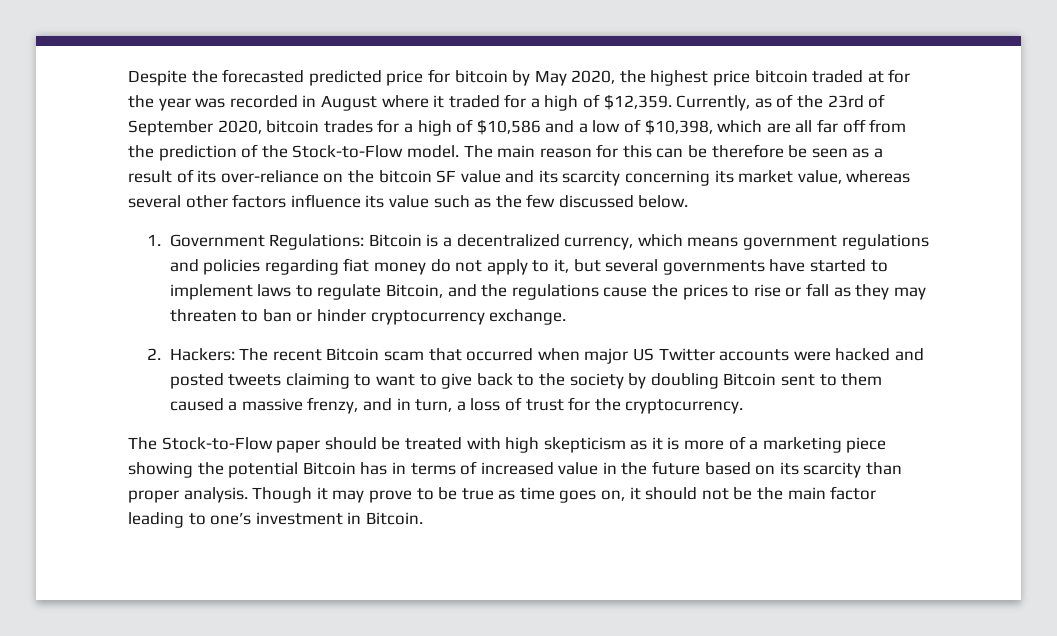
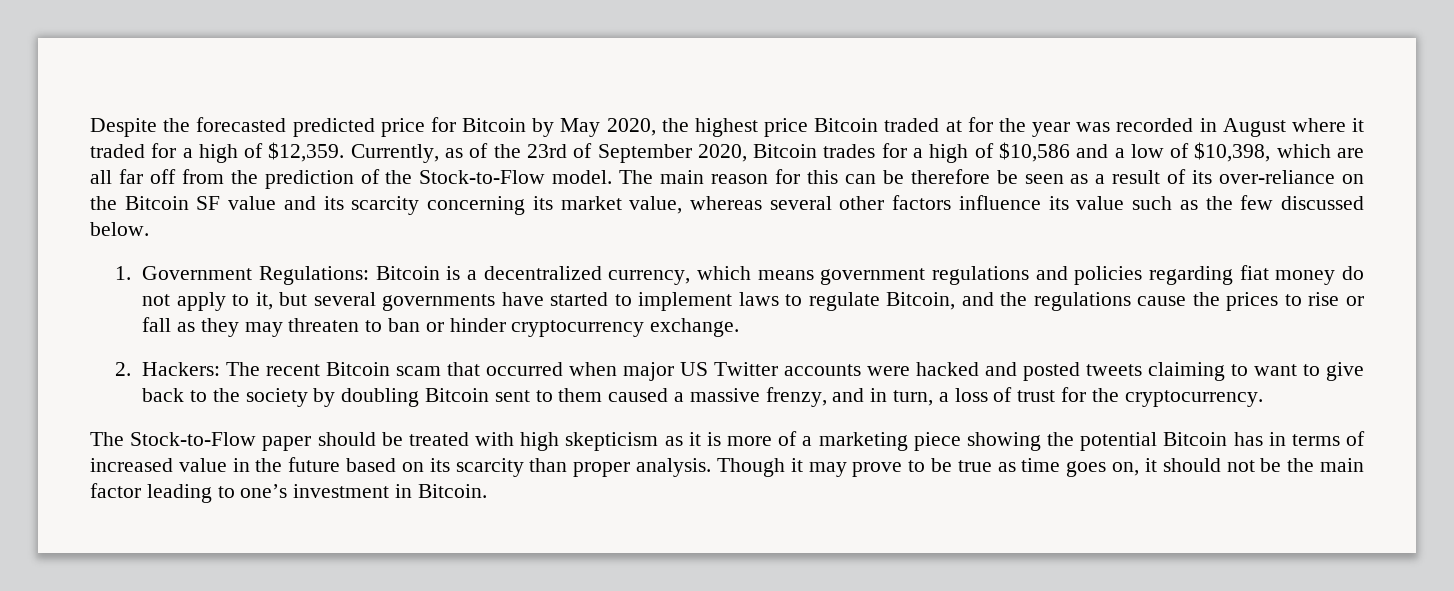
- Despite the forecasted predicted price for bitcoin by May 2020, the highest price bitcoin traded at for the year was recorded in August where it traded for a high of $12,359.
+ Despite the forecasted predicted price for Bitcoin by May 2020, the highest price Bitcoin traded at for the year was recorded in August where it traded for a high of $12,359.
- Currently, as of the 23rd of September 2020, bitcoin trades for a high of $10,586 and a low of $10,398, which are all far off from the prediction of the Stock-to-Flow model.
+ Currently, as of the 23rd of September 2020, Bitcoin trades for a high of $10,586 and a low of $10,398, which are all far off from the prediction of the Stock-to-Flow model.
- The main reason for this can be therefore be seen as a result of its over-reliance on the bitcoin SF value and its scarcity concerning its market value, whereas several other factors influence its value such as the few discussed below.
+ The main reason for this can be therefore be seen as a result of its over-reliance on the Bitcoin SF value and its scarcity concerning its market value, whereas several other factors influence its value such as the few discussed below.

